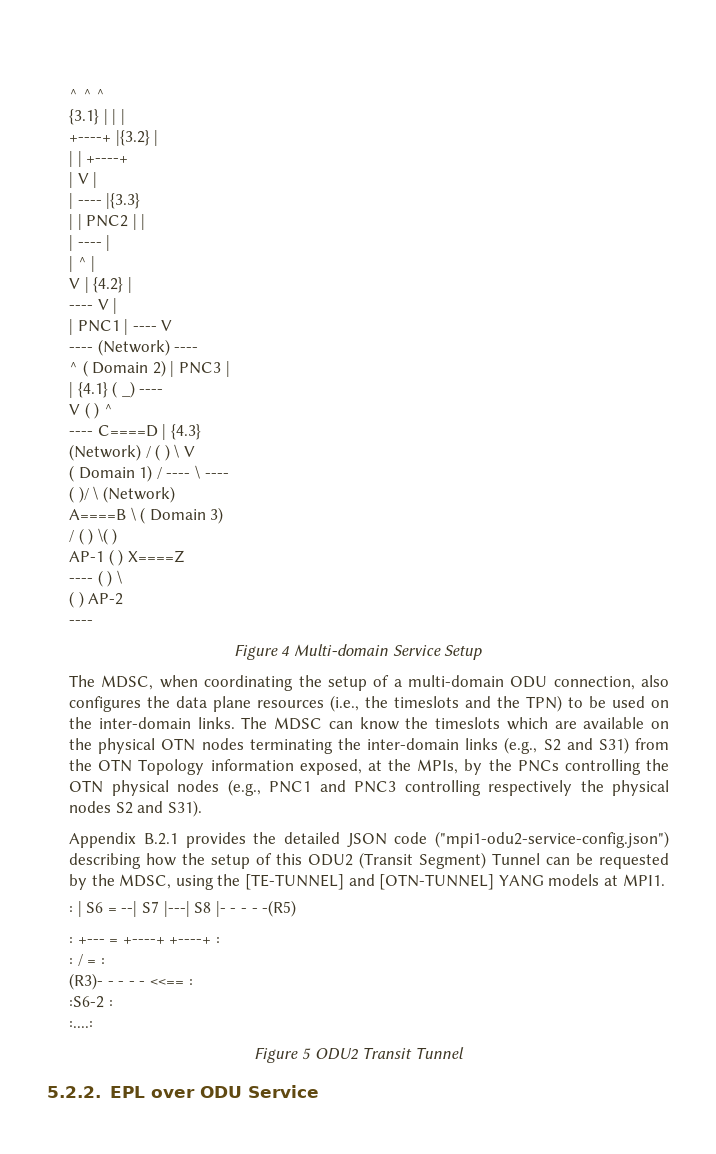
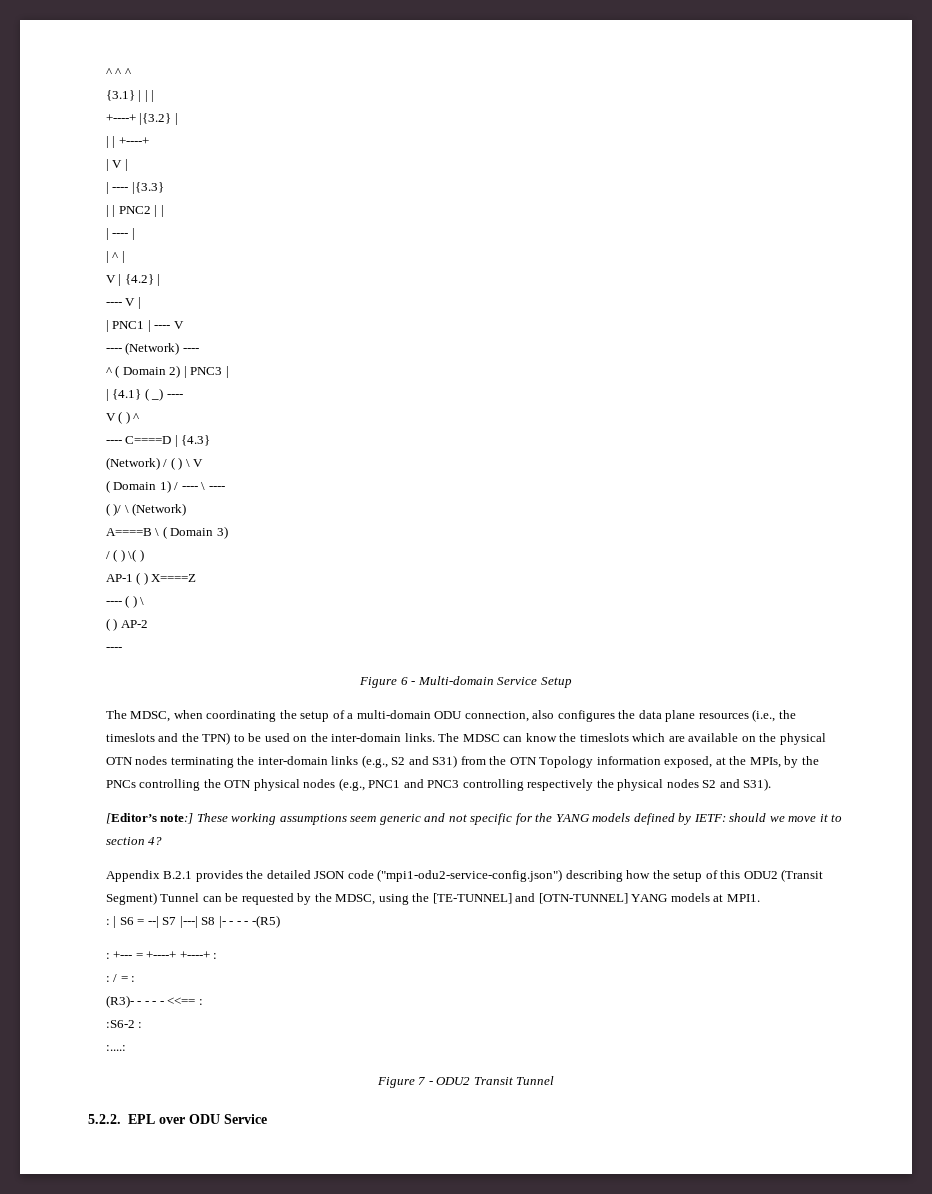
- Figure 4 Multi-domain Service Setup
+ Figure 6 - Multi-domain Service Setup
+ [Editor’s note:] These working assumptions seem generic and not specific for the YANG models defined by IETF: should we move it to section 4?
- Figure 5 ODU2 Transit Tunnel
+ Figure 7 - ODU2 Transit Tunnel

